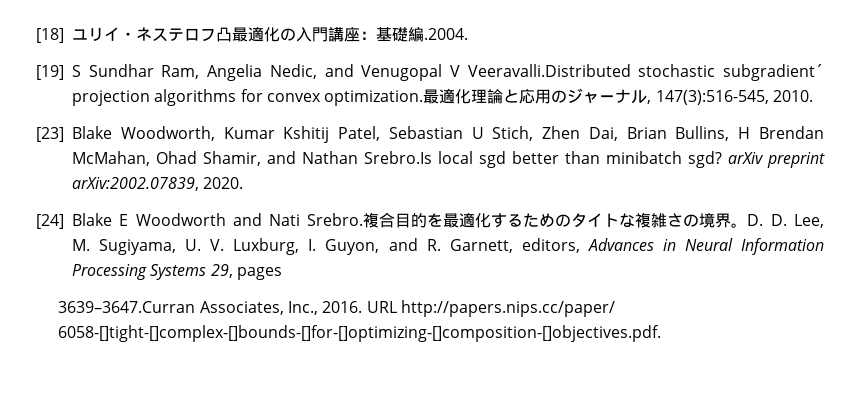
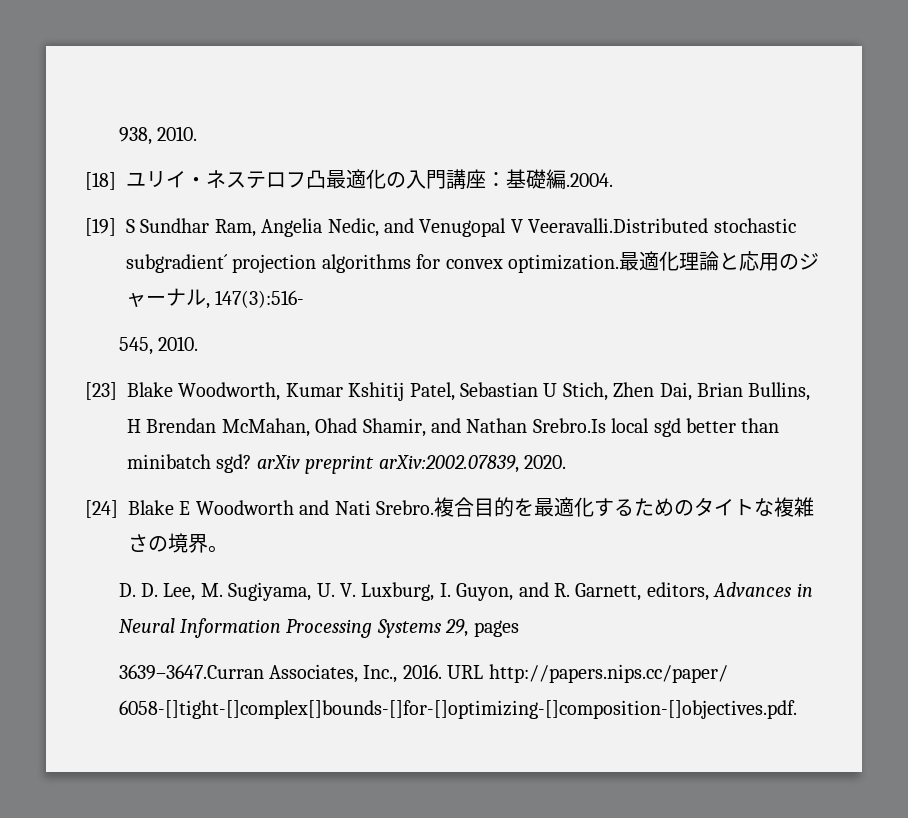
+ 938, 2010.
- 最適化理論と応用のジャーナル, 147(3):516-545, 2010.
+ 最適化理論と応用のジャーナル, 147(3):516-
+ 545, 2010.
- 複合目的を最適化するためのタイトな複雑さの境界。D. D. Lee, M. Sugiyama, U. V. Luxburg, I. Guyon, and R. Garnett, editors, Advances in Neural Information Processing Systems 29, pages
+ 複合目的を最適化するためのタイトな複雑さの境界。
+ D. D. Lee, M. Sugiyama, U. V. Luxburg, I. Guyon, and R. Garnett, editors, Advances in Neural Information Processing Systems 29, pages
- URL http://papers.nips.cc/paper/ 6058-[]tight-[]complex-[]bounds-[]for-[]optimizing-[]composition-[]objectives.pdf.
+ URL http://papers.nips.cc/paper/ 6058-[]tight-[]complex[]bounds-[]for-[]optimizing-[]composition-[]objectives.pdf.

